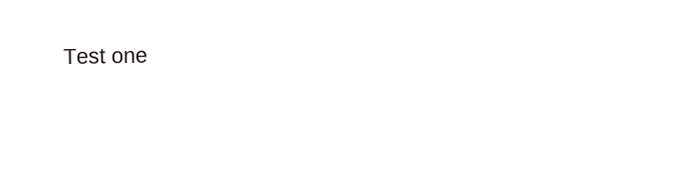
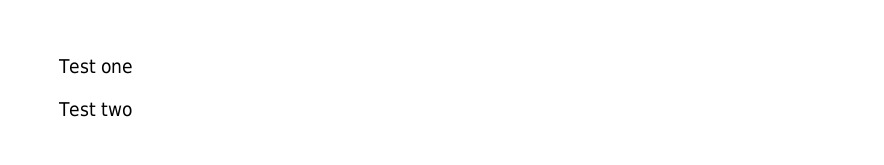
+ Test two

